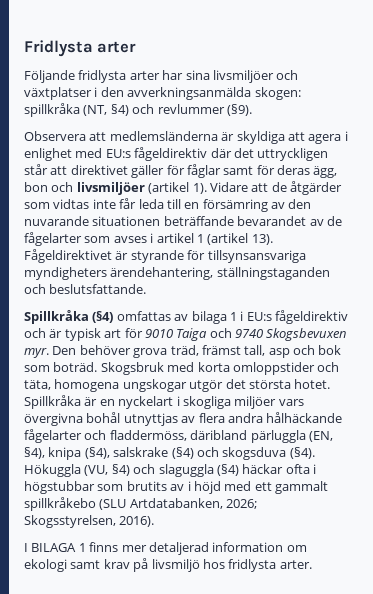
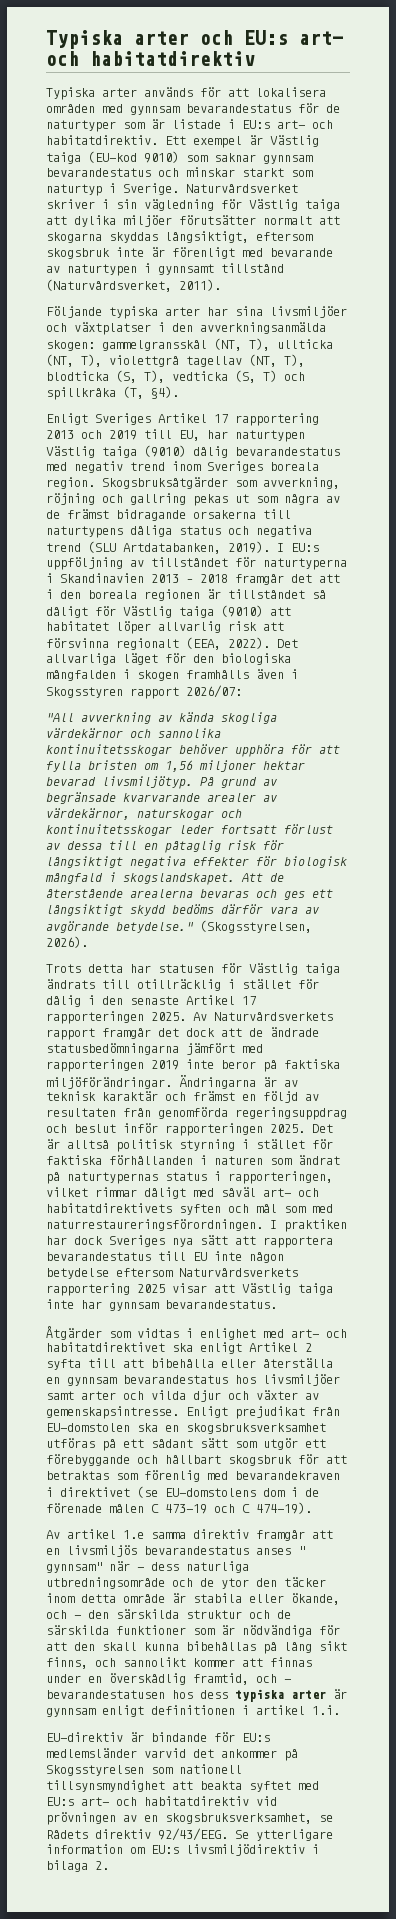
- Fridlysta arter
+ Typiska arter och EU:s art- och habitatdirektiv
+ Typiska arter används för att lokalisera områden med gynnsam bevarandestatus för de naturtyper som är listade i EU:s art- och habitatdirektiv. Ett exempel är Västlig taiga (EU-kod 9010) som saknar gynnsam bevarandestatus och minskar starkt som naturtyp i Sverige. Naturvårdsverket skriver i sin vägledning för Västlig taiga att dylika miljöer förutsätter normalt att skogarna skyddas långsiktigt, eftersom skogsbruk inte är förenligt med bevarande av naturtypen i gynnsamt tillstånd (Naturvårdsverket, 2011).
- Följande fridlysta arter har sina livsmiljöer och växtplatser i den avverkningsanmälda skogen: spillkråka (NT, §4) och revlummer (§9).
- Observera att medlemsländerna är skyldiga att agera i enlighet med EU:s fågeldirektiv där det uttryckligen står att direktivet gäller för fåglar samt för deras ägg, bon och livsmiljöer (artikel 1). Vidare att de åtgärder som vidtas inte får leda till en försämring av den nuvarande situationen beträffande bevarandet av de fågelarter som avses i artikel 1 (artikel 13). Fågeldirektivet är styrande för tillsynsansvariga myndigheters ärendehantering, ställningstaganden och beslutsfattande.
- Spillkråka (§4) omfattas av bilaga 1 i EU:s fågeldirektiv och är typisk art för 9010 Taiga och 9740 Skogsbevuxen myr. Den behöver grova träd, främst tall, asp och bok som boträd. Skogsbruk med korta omloppstider och täta, homogena ungskogar utgör det största hotet. Spillkråka är en nyckelart i skogliga miljöer vars övergivna bohål utnyttjas av flera andra hålhäckande fågelarter och fladdermöss, däribland pärluggla (EN, §4), knipa (§4), salskrake (§4) och skogsduva (§4). Hökuggla (VU, §4) och slaguggla (§4) häckar ofta i högstubbar som brutits av i höjd med ett gammalt spillkråkebo (SLU Artdatabanken, 2026; Skogsstyrelsen, 2016).
- I BILAGA 1 finns mer detaljerad information om ekologi samt krav på livsmiljö hos fridlysta arter.
+ Följande typiska arter har sina livsmiljöer och växtplatser i den avverkningsanmälda skogen: gammelgransskål (NT, T), ullticka (NT, T), violettgrå tagellav (NT, T), blodticka (S, T), vedticka (S, T) och spillkråka (T, §4).
+ Enligt Sveriges Artikel 17 rapportering 2013 och 2019 till EU, har naturtypen Västlig taiga (9010) dålig bevarandestatus med negativ trend inom Sveriges boreala region. Skogsbruksåtgärder som avverkning, röjning och gallring pekas ut som några av de främst bidragande orsakerna till naturtypens dåliga status och negativa trend (SLU Artdatabanken, 2019). I EU:s uppföljning av tillståndet för naturtyperna i Skandinavien 2013 – 2018 framgår det att i den boreala regionen är tillståndet så dåligt för Västlig taiga (9010) att habitatet löper allvarlig risk att försvinna regionalt (EEA, 2022). Det allvarliga läget för den biologiska mångfalden i skogen framhålls även i Skogsstyren rapport 2026/07:
+ "All avverkning av kända skogliga värdekärnor och sannolika kontinuitetsskogar behöver upphöra för att fylla bristen om 1,56 miljoner hektar bevarad livsmiljötyp. På grund av begränsade kvarvarande arealer av värdekärnor, naturskogar och kontinuitetsskogar leder fortsatt förlust av dessa till en påtaglig risk för långsiktigt negativa effekter för biologisk mångfald i skogslandskapet. Att de återstående arealerna bevaras och ges ett långsiktigt skydd bedöms därför vara av avgörande betydelse." (Skogsstyrelsen, 2026).
+ Trots detta har statusen för Västlig taiga ändrats till otillräcklig i stället för dålig i den senaste Artikel 17 rapporteringen 2025. Av Naturvårdsverkets rapport framgår det dock att de ändrade statusbedömningarna jämfört med rapporteringen 2019 inte beror på faktiska miljöförändringar. Ändringarna är av teknisk karaktär och främst en följd av resultaten från genomförda regeringsuppdrag och beslut inför rapporteringen 2025. Det är alltså politisk styrning i stället för faktiska förhållanden i naturen som ändrat på naturtypernas status i rapporteringen, vilket rimmar dåligt med såväl art- och habitatdirektivets syften och mål som med naturrestaureringsförordningen. I praktiken har dock Sveriges nya sätt att rapportera bevarandestatus till EU inte någon betydelse eftersom Naturvårdsverkets rapportering 2025 visar att Västlig taiga inte har gynnsam bevarandestatus.
+ Åtgärder som vidtas i enlighet med art- och habitatdirektivet ska enligt Artikel 2 syfta till att bibehålla eller återställa en gynnsam bevarandestatus hos livsmiljöer samt arter och vilda djur och växter av gemenskapsintresse. Enligt prejudikat från EU-domstolen ska en skogsbruksverksamhet utföras på ett sådant sätt som utgör ett förebyggande och hållbart skogsbruk för att betraktas som förenlig med bevarandekraven i direktivet (se EU-domstolens dom i de förenade målen C 473-19 och C 474-19).
+ Av artikel 1.e samma direktiv framgår att en livsmiljös bevarandestatus anses " gynnsam" när — dess naturliga utbredningsområde och de ytor den täcker inom detta område är stabila eller ökande, och — den särskilda struktur och de särskilda funktioner som är nödvändiga för att den skall kunna bibehållas på lång sikt finns, och sannolikt kommer att finnas under en överskådlig framtid, och — bevarandestatusen hos dess typiska arter är gynnsam enligt definitionen i artikel 1.i.
+ EU-direktiv är bindande för EU:s medlemsländer varvid det ankommer på Skogsstyrelsen som nationell tillsynsmyndighet att beakta syftet med EU:s art- och habitatdirektiv vid prövningen av en skogsbruksverksamhet, se Rådets direktiv 92/43/EEG. Se ytterligare information om EU:s livsmiljödirektiv i bilaga 2.

